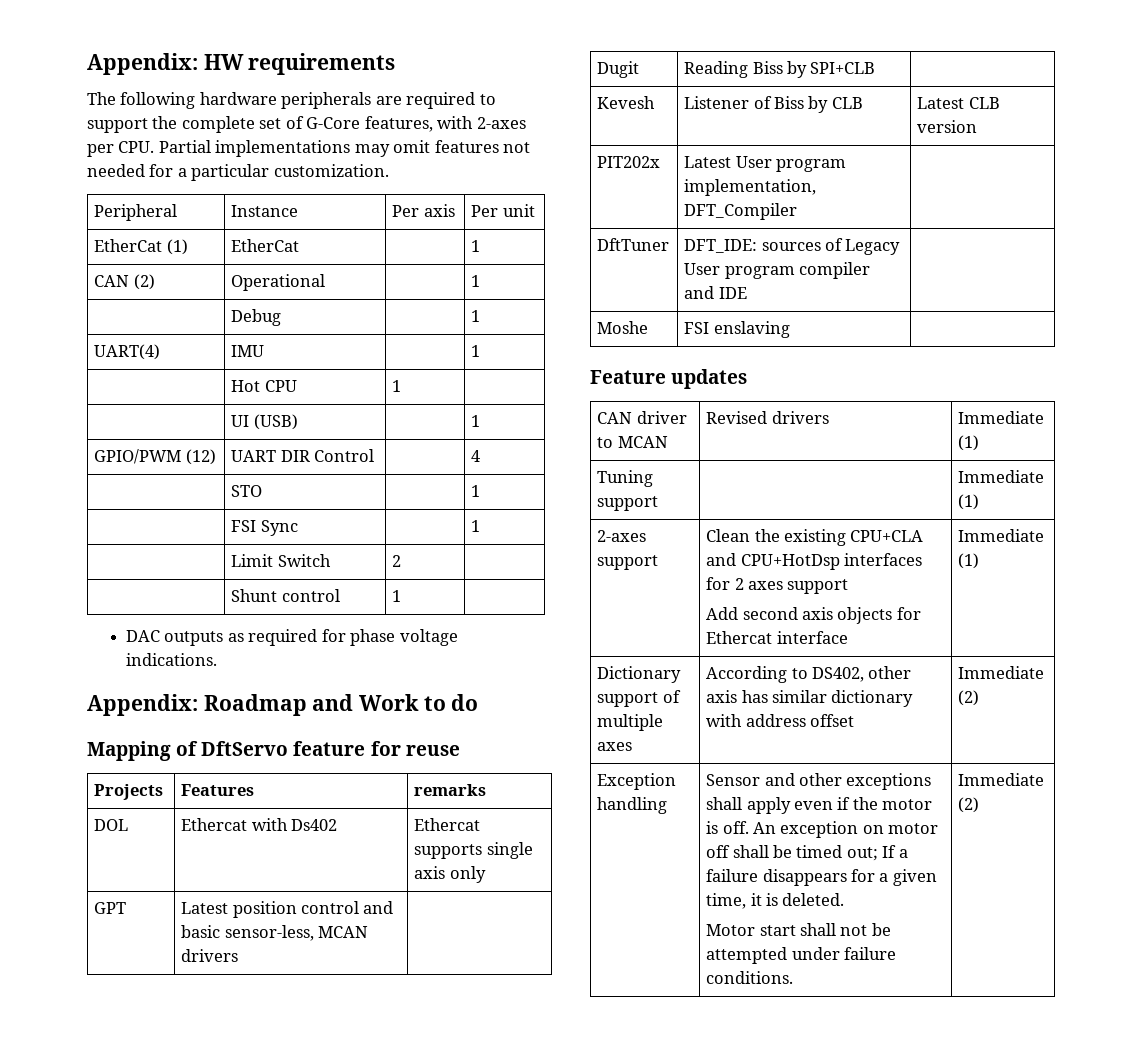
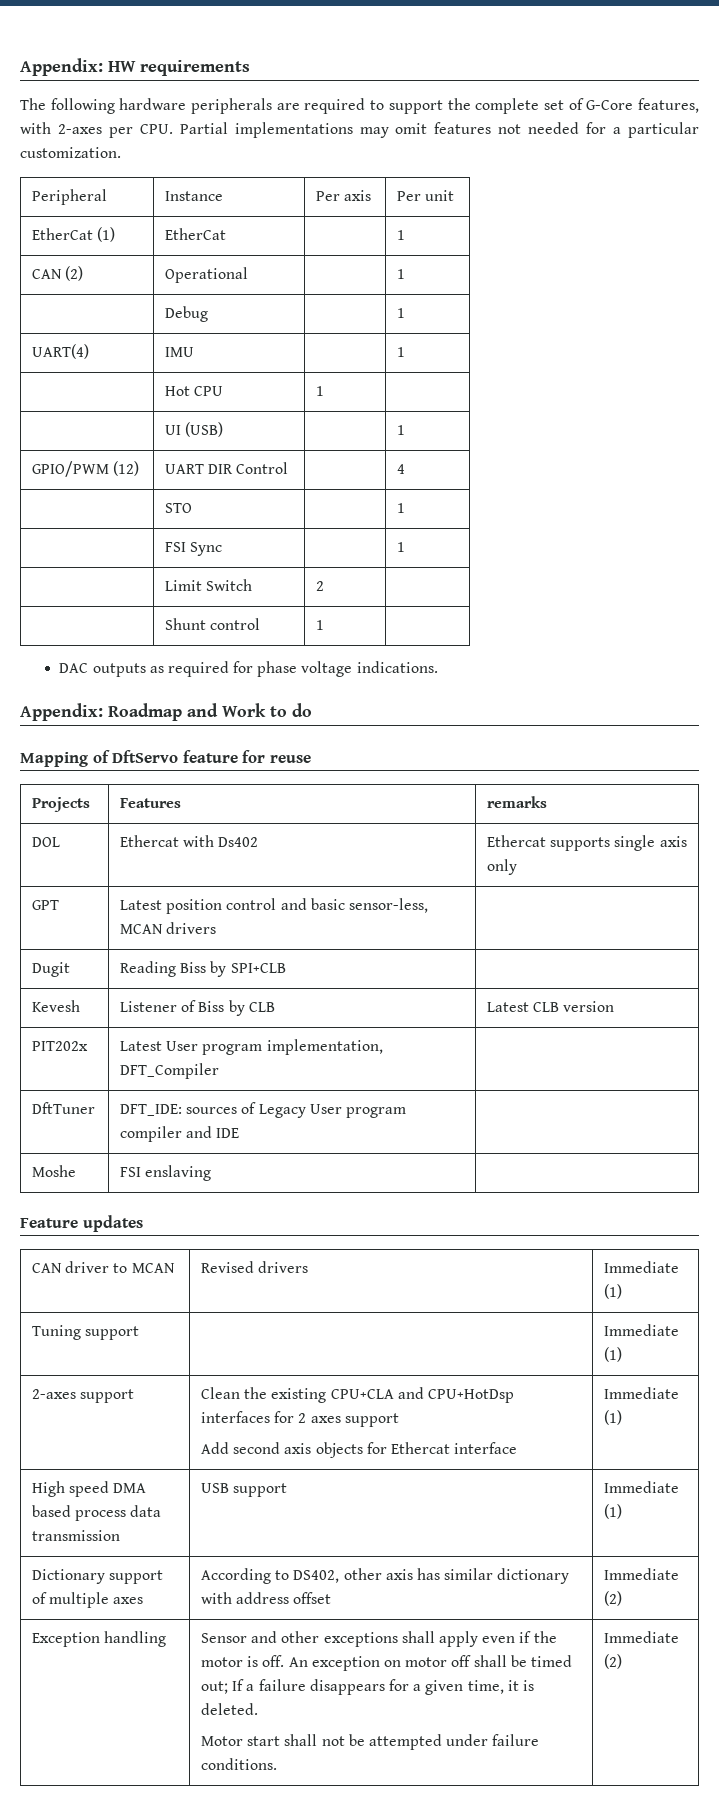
+ High speed DMA based process data transmission | USB support | Immediate (1)

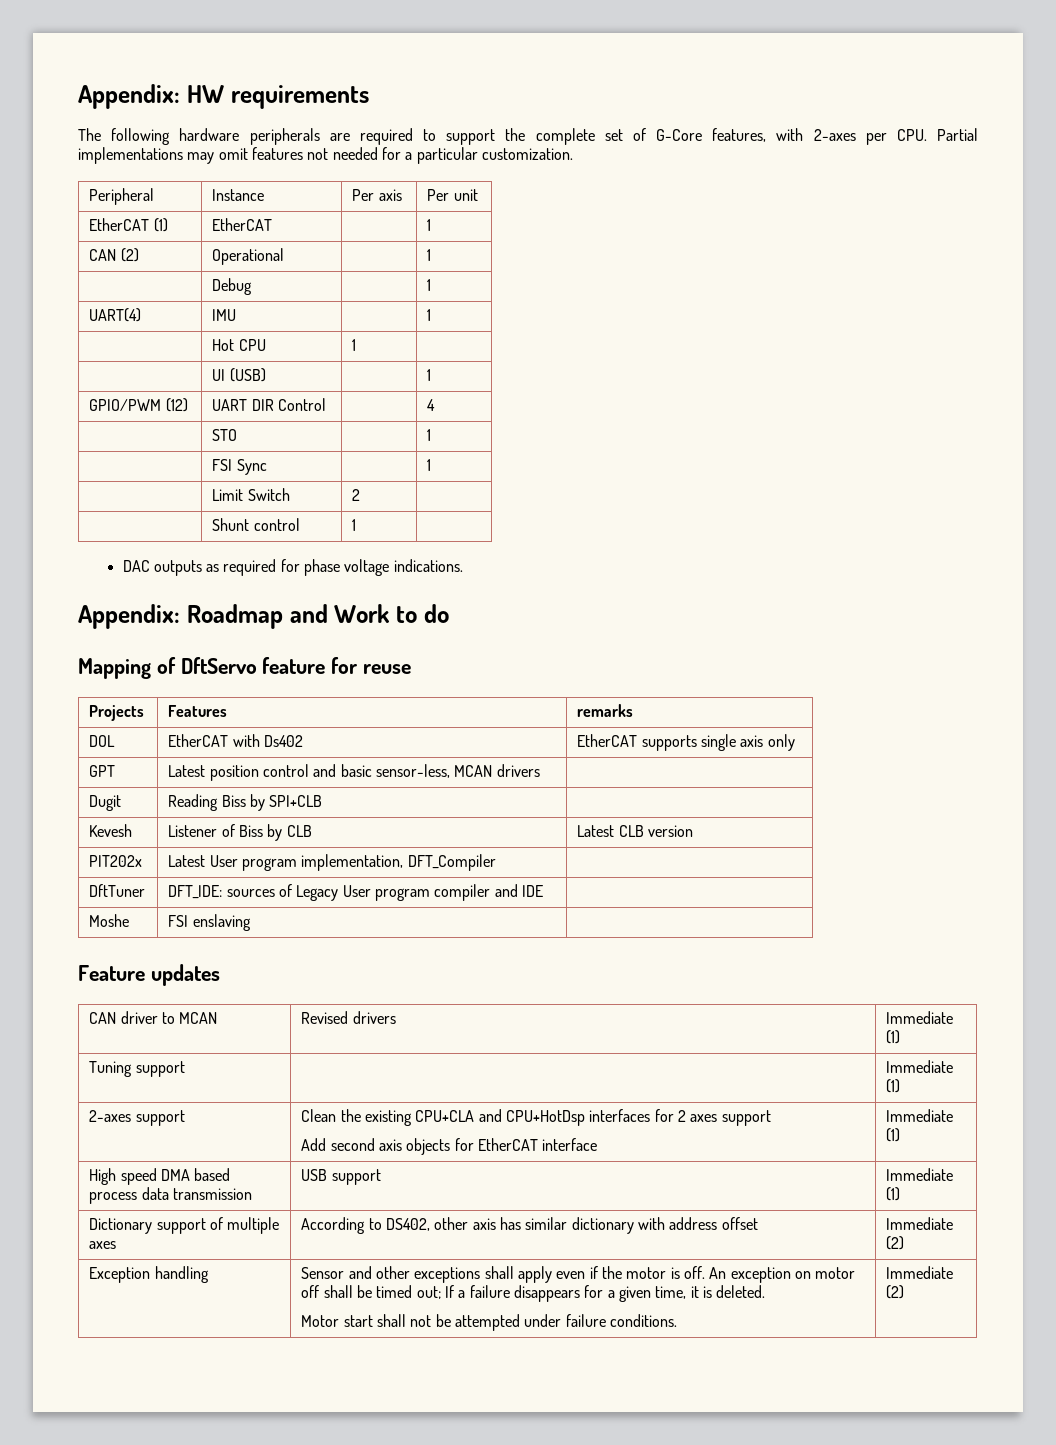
- EtherCat (1) | EtherCat | | 1
+ EtherCAT (1) | EtherCAT | | 1
- DOL | Ethercat with Ds402 | Ethercat supports single axis only
+ DOL | EtherCAT with Ds402 | EtherCAT supports single axis only
  2-axes support | Clean the existing CPU+CLA and CPU+HotDsp interfaces for 2 axes support
- Add second axis objects for Ethercat interface | Immediate (1)
+ Add second axis objects for EtherCAT interface | Immediate (1)

